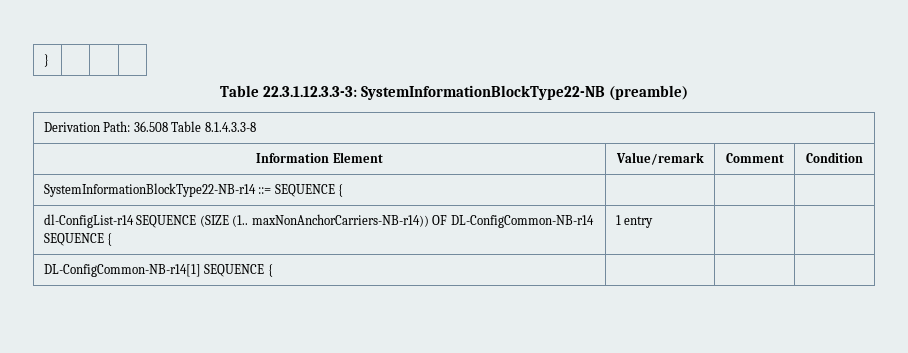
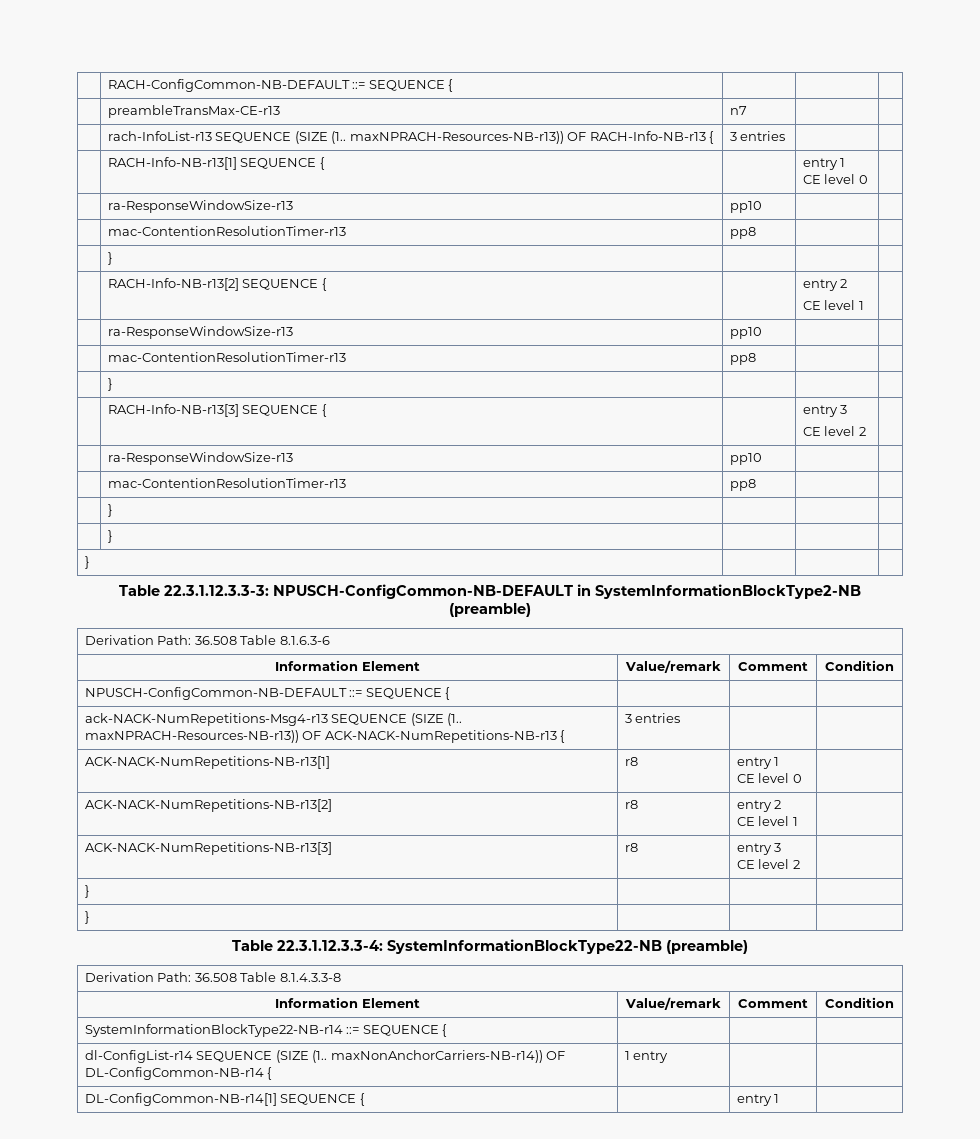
+ | RACH-ConfigCommon-NB-DEFAULT ::= SEQUENCE { | | |
+ | preambleTransMax-CE-r13 | n7 | |
+ | rach-InfoList-r13 SEQUENCE (SIZE (1.. maxNPRACH-Resources-NB-r13)) OF RACH-Info-NB-r13 { | 3 entries | |
+ | RACH-Info-NB-r13[1] SEQUENCE { | | entry 1
+ CE level 0 |
+ | ra-ResponseWindowSize-r13 | pp10 | |
+ | mac-ContentionResolutionTimer-r13 | pp8 | |
+ | } | | |
+ | RACH-Info-NB-r13[2] SEQUENCE { | | entry 2
+ CE level 1 |
+ | ra-ResponseWindowSize-r13 | pp10 | |
+ | mac-ContentionResolutionTimer-r13 | pp8 | |
+ | } | | |
+ | RACH-Info-NB-r13[3] SEQUENCE { | | entry 3
+ CE level 2 |
+ | ra-ResponseWindowSize-r13 | pp10 | |
+ | mac-ContentionResolutionTimer-r13 | pp8 | |
+ | } | | |
+ | } | | |
  } | | |
- Table 22.3.1.12.3.3-3: SystemInformationBlockType22-NB (preamble)
+ Table 22.3.1.12.3.3-3: NPUSCH-ConfigCommon-NB-DEFAULT in SystemInformationBlockType2-NB (preamble)
+ Derivation Path: 36.508 Table 8.1.6.3-6
+ Information Element | Value/remark | Comment | Condition
+ NPUSCH-ConfigCommon-NB-DEFAULT ::= SEQUENCE { | | |
+ ack-NACK-NumRepetitions-Msg4-r13 SEQUENCE (SIZE (1.. maxNPRACH-Resources-NB-r13)) OF ACK-NACK-NumRepetitions-NB-r13 { | 3 entries | |
+ ACK-NACK-NumRepetitions-NB-r13[1] | r8 | entry 1
+ CE level 0 |
+ ACK-NACK-NumRepetitions-NB-r13[2] | r8 | entry 2
+ CE level 1 |
+ ACK-NACK-NumRepetitions-NB-r13[3] | r8 | entry 3
+ CE level 2 |
+ } | | |
+ } | | |
+ Table 22.3.1.12.3.3-4: SystemInformationBlockType22-NB (preamble)
- dl-ConfigList-r14 SEQUENCE (SIZE (1.. maxNonAnchorCarriers-NB-r14)) OF DL-ConfigCommon-NB-r14 SEQUENCE { | 1 entry | |
+ dl-ConfigList-r14 SEQUENCE (SIZE (1.. maxNonAnchorCarriers-NB-r14)) OF DL-ConfigCommon-NB-r14 { | 1 entry | |
- DL-ConfigCommon-NB-r14[1] SEQUENCE { | | |
+ DL-ConfigCommon-NB-r14[1] SEQUENCE { | | entry 1 |

